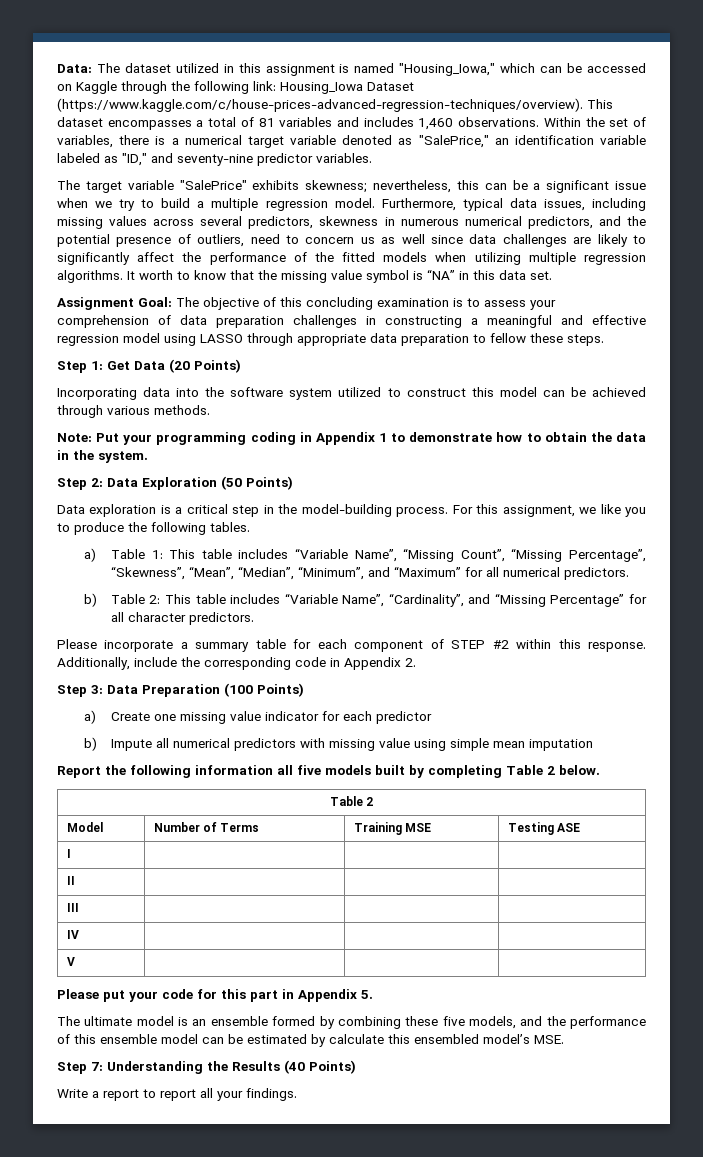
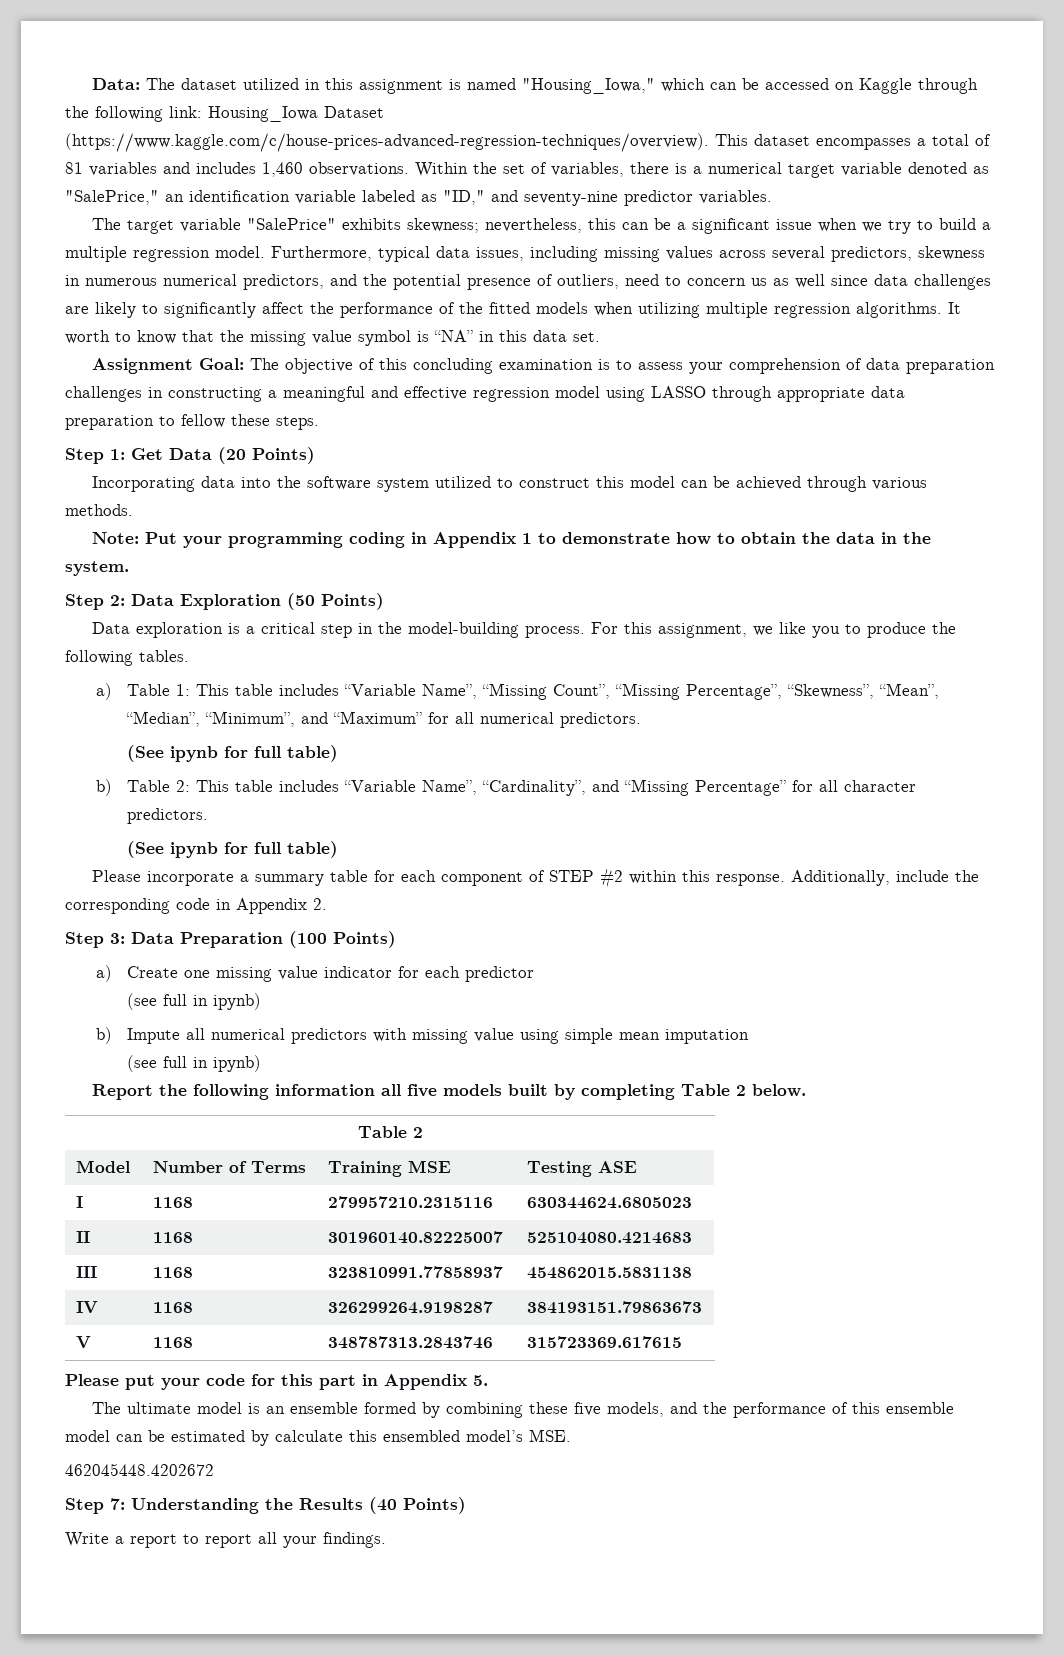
  a) Table 1: This table includes “Variable Name”, “Missing Count”, “Missing Percentage”, “Skewness”, “Mean”, “Median”, “Minimum”, and “Maximum” for all numerical predictors.
+ (See ipynb for full table)
  b) Table 2: This table includes “Variable Name”, “Cardinality”, and “Missing Percentage” for all character predictors.
+ (See ipynb for full table)
  a) Create one missing value indicator for each predictor
+ (see full in ipynb)
  b) Impute all numerical predictors with missing value using simple mean imputation
+ (see full in ipynb)
- I | | |
- II | | |
- III | | |
- IV | | |
- V | | |
+ I | 1168 | 279957210.2315116 | 630344624.6805023
+ II | 1168 | 301960140.82225007 | 525104080.4214683
+ III | 1168 | 323810991.77858937 | 454862015.5831138
+ IV | 1168 | 326299264.9198287 | 384193151.79863673
+ V | 1168 | 348787313.2843746 | 315723369.617615
+ 462045448.4202672

